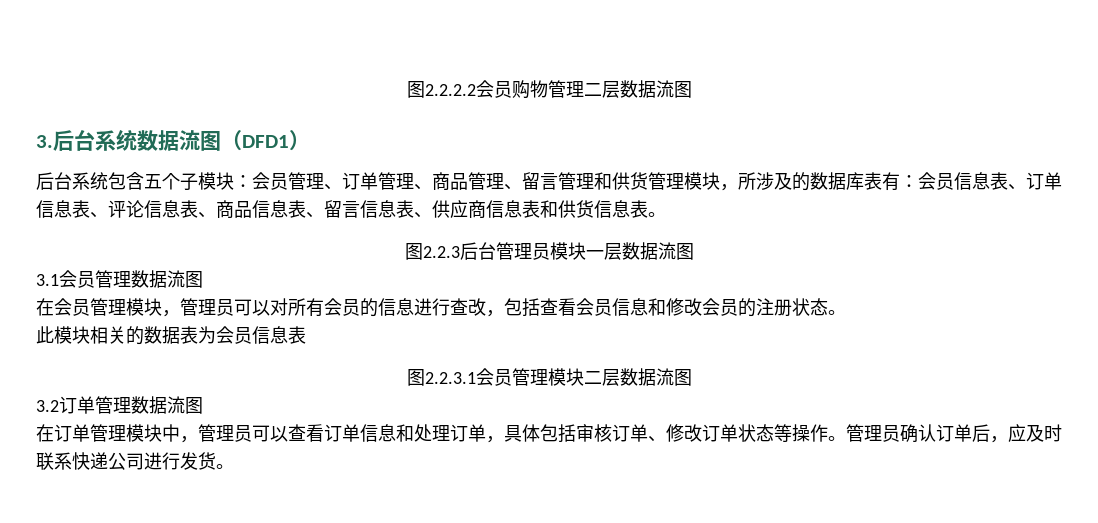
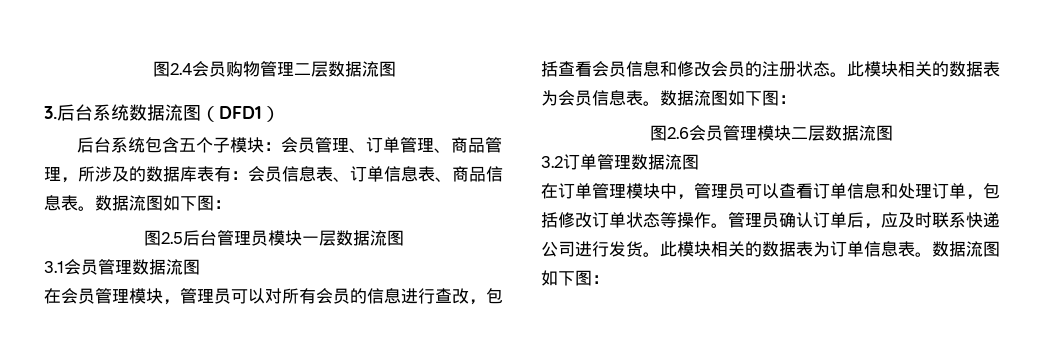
- 图2.2.2.2会员购物管理二层数据流图
+ 图2.4会员购物管理二层数据流图
- 后台系统包含五个子模块：会员管理、订单管理、商品管理、留言管理和供货管理模块，所涉及的数据库表有：会员信息表、订单信息表、评论信息表、商品信息表、留言信息表、供应商信息表和供货信息表。
- 图2.2.3后台管理员模块一层数据流图
+ 后台系统包含五个子模块：会员管理、订单管理、商品管理，所涉及的数据库表有：会员信息表、订单信息表、商品信息表。数据流图如下图：
+ 图2.5后台管理员模块一层数据流图
- 在会员管理模块，管理员可以对所有会员的信息进行查改，包括查看会员信息和修改会员的注册状态。
- 此模块相关的数据表为会员信息表
- 图2.2.3.1会员管理模块二层数据流图
+ 在会员管理模块，管理员可以对所有会员的信息进行查改，包括查看会员信息和修改会员的注册状态。此模块相关的数据表为会员信息表。数据流图如下图：
+ 图2.6会员管理模块二层数据流图
- 在订单管理模块中，管理员可以查看订单信息和处理订单，具体包括审核订单、修改订单状态等操作。
+ 在订单管理模块中，管理员可以查看订单信息和处理订单，包括修改订单状态等操作。
+ 此模块相关的数据表为订单信息表。数据流图如下图：

